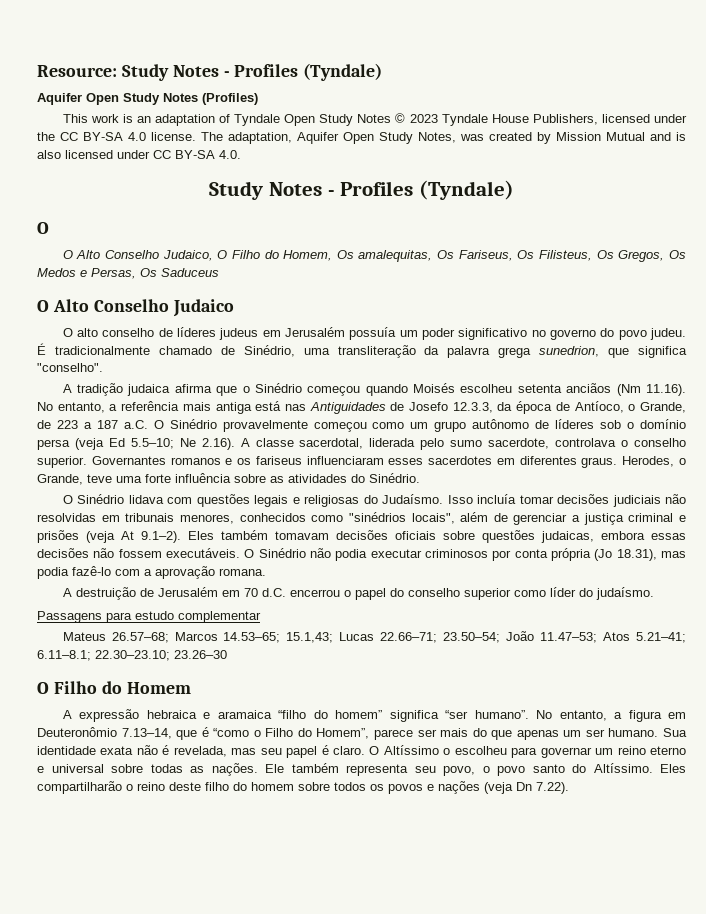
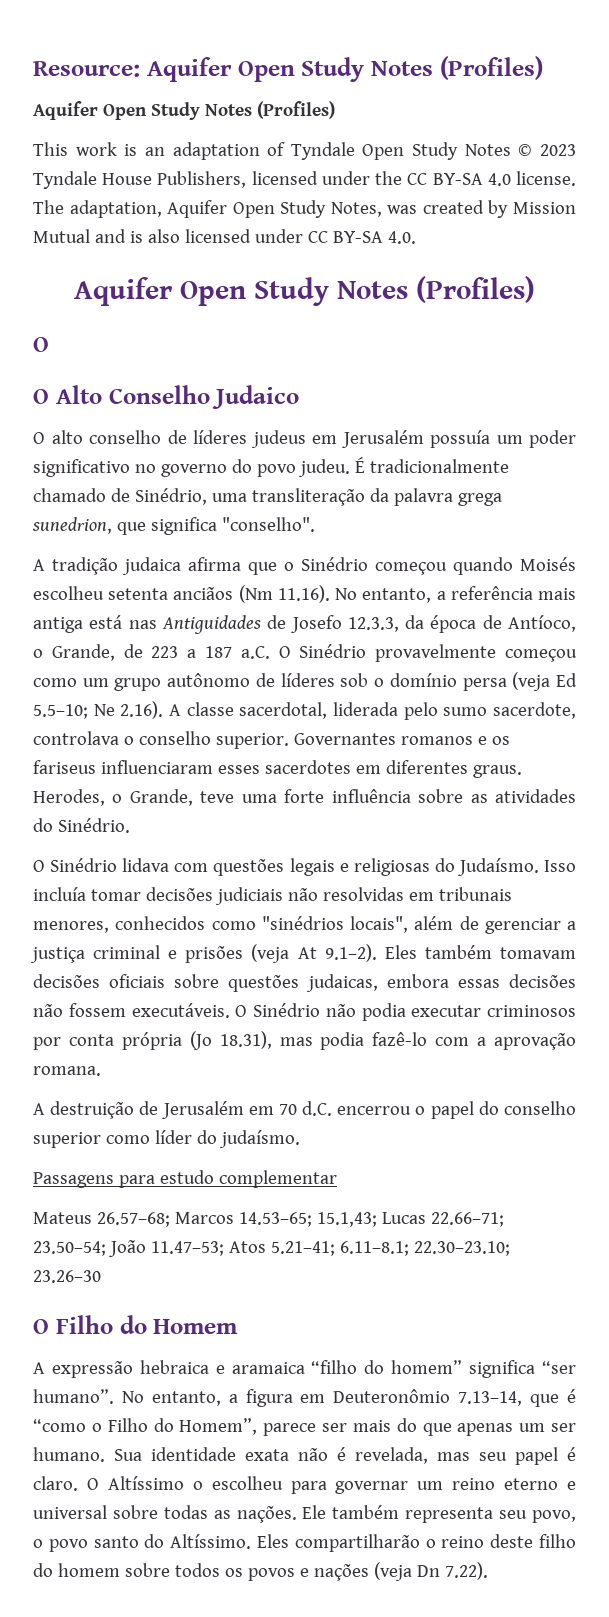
- Resource: Study Notes - Profiles (Tyndale)
+ Resource: Aquifer Open Study Notes (Profiles)
  The adaptation, Aquifer Open Study Notes, was created by Mission Mutual and is also licensed under CC BY-SA 4.0.
- Study Notes - Profiles (Tyndale)
+ Aquifer Open Study Notes (Profiles)
  O
- O Alto Conselho Judaico, O Filho do Homem, Os amalequitas, Os Fariseus, Os Filisteus, Os Gregos, Os Medos e Persas, Os Saduceus

